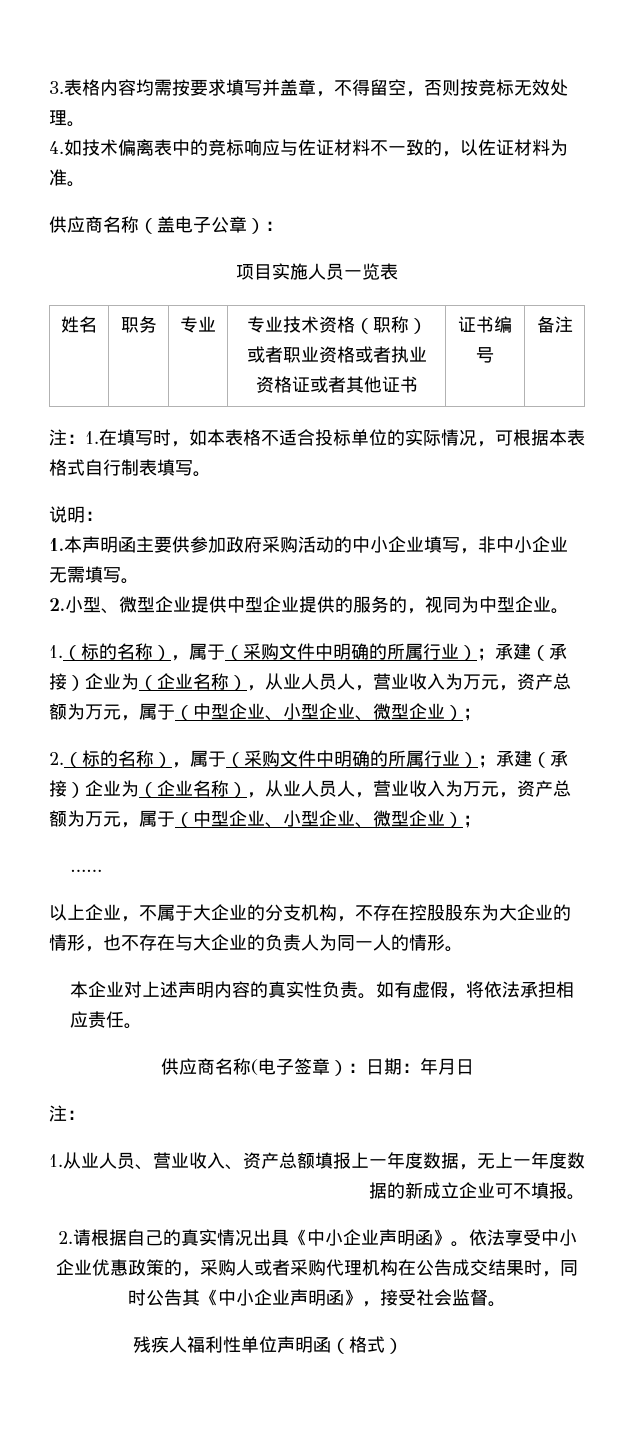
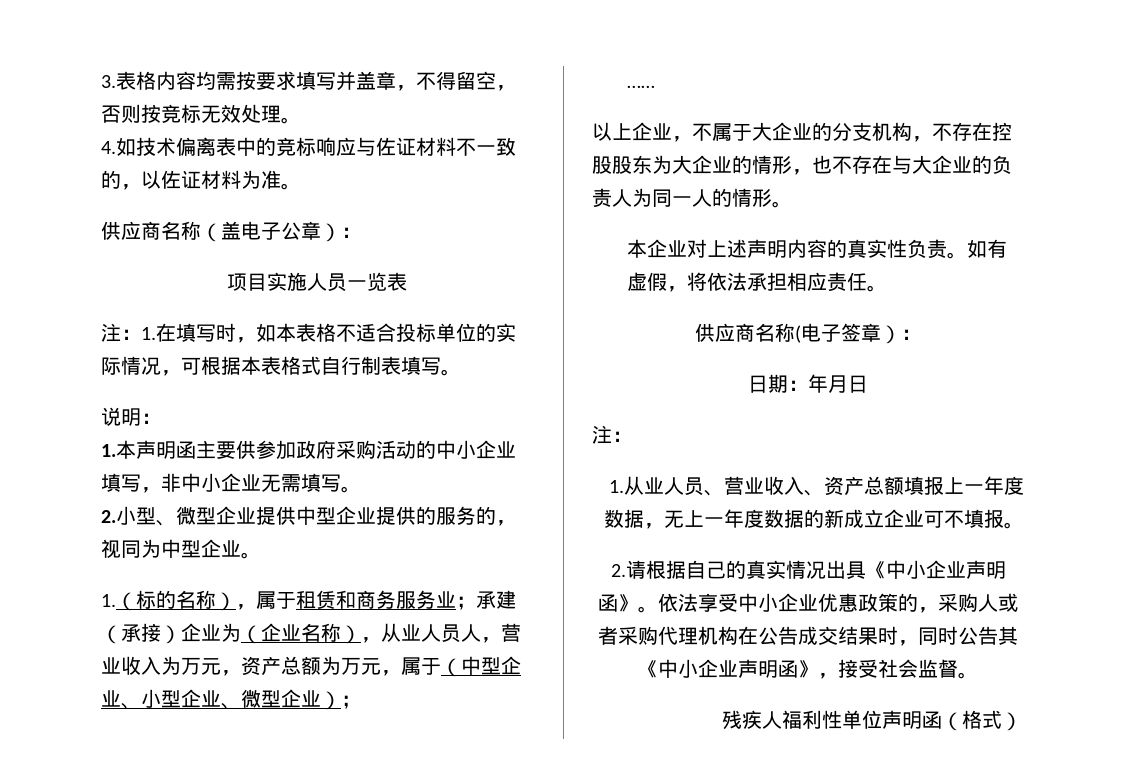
- 姓名 | 职务 | 专业 | 专业技术资格（职称）或者职业资格或者执业资格证或者其他证书 | 证书编号 | 备注
- 1.（标的名称），属于（采购文件中明确的所属行业）；承建（承接）企业为（企业名称），从业人员人，营业收入为万元，资产总额为万元，属于（中型企业、小型企业、微型企业）；
- 2.（标的名称），属于（采购文件中明确的所属行业）；承建（承接）企业为（企业名称），从业人员人，营业收入为万元，资产总额为万元，属于（中型企业、小型企业、微型企业）；
+ 1.（标的名称），属于租赁和商务服务业；承建（承接）企业为（企业名称），从业人员人，营业收入为万元，资产总额为万元，属于（中型企业、小型企业、微型企业）；
- 供应商名称(电子签章）：日期：年月日
+ 供应商名称(电子签章）：
+ 日期：年月日

